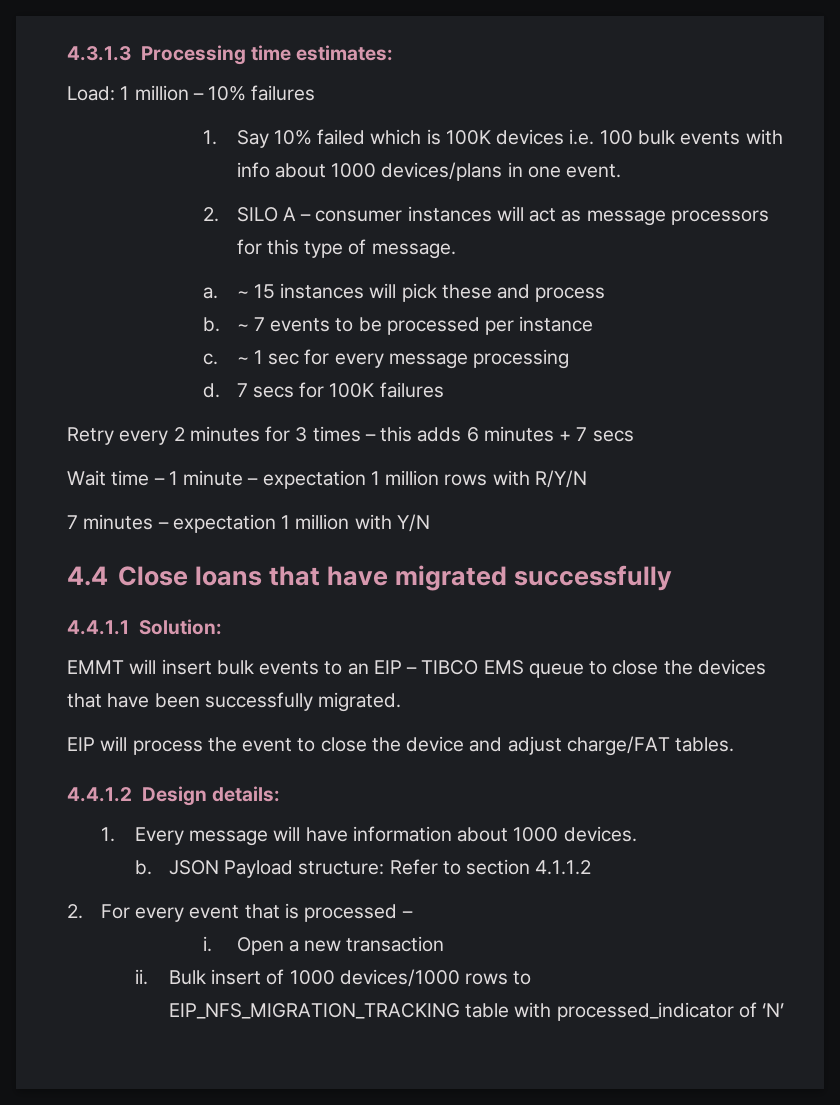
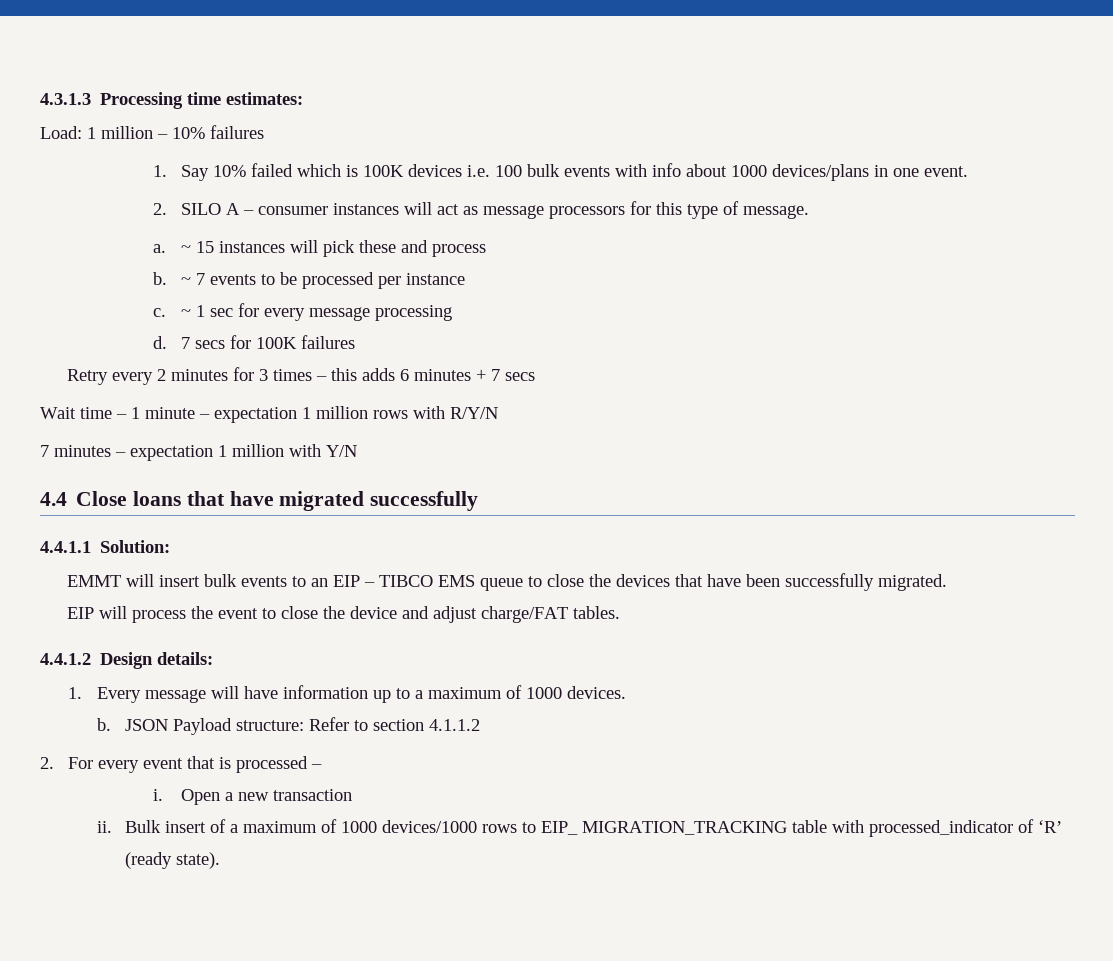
- 1. Every message will have information about 1000 devices.
+ 1. Every message will have information up to a maximum of 1000 devices.
- Bulk insert of 1000 devices/1000 rows to EIP_NFS_MIGRATION_TRACKING table with processed_indicator of ‘N’
+ Bulk insert of a maximum of 1000 devices/1000 rows to EIP_ MIGRATION_TRACKING table with processed_indicator of ‘R’ (ready state).

